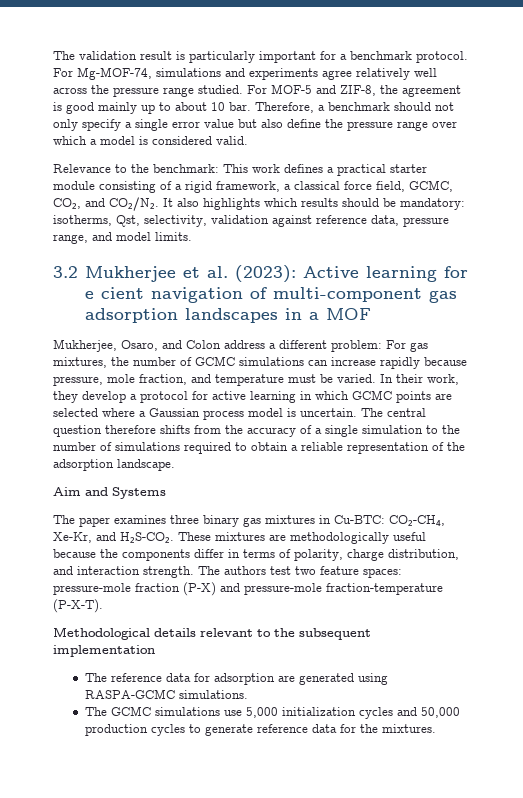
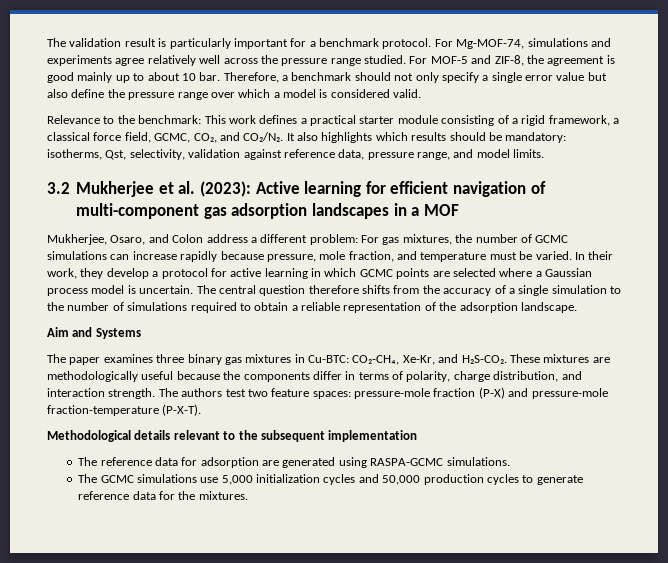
- 3.2 Mukherjee et al. (2023): Active learning for e cient navigation of multi-component gas adsorption landscapes in a MOF
+ 3.2 Mukherjee et al. (2023): Active learning for efficient navigation of multi-component gas adsorption landscapes in a MOF

